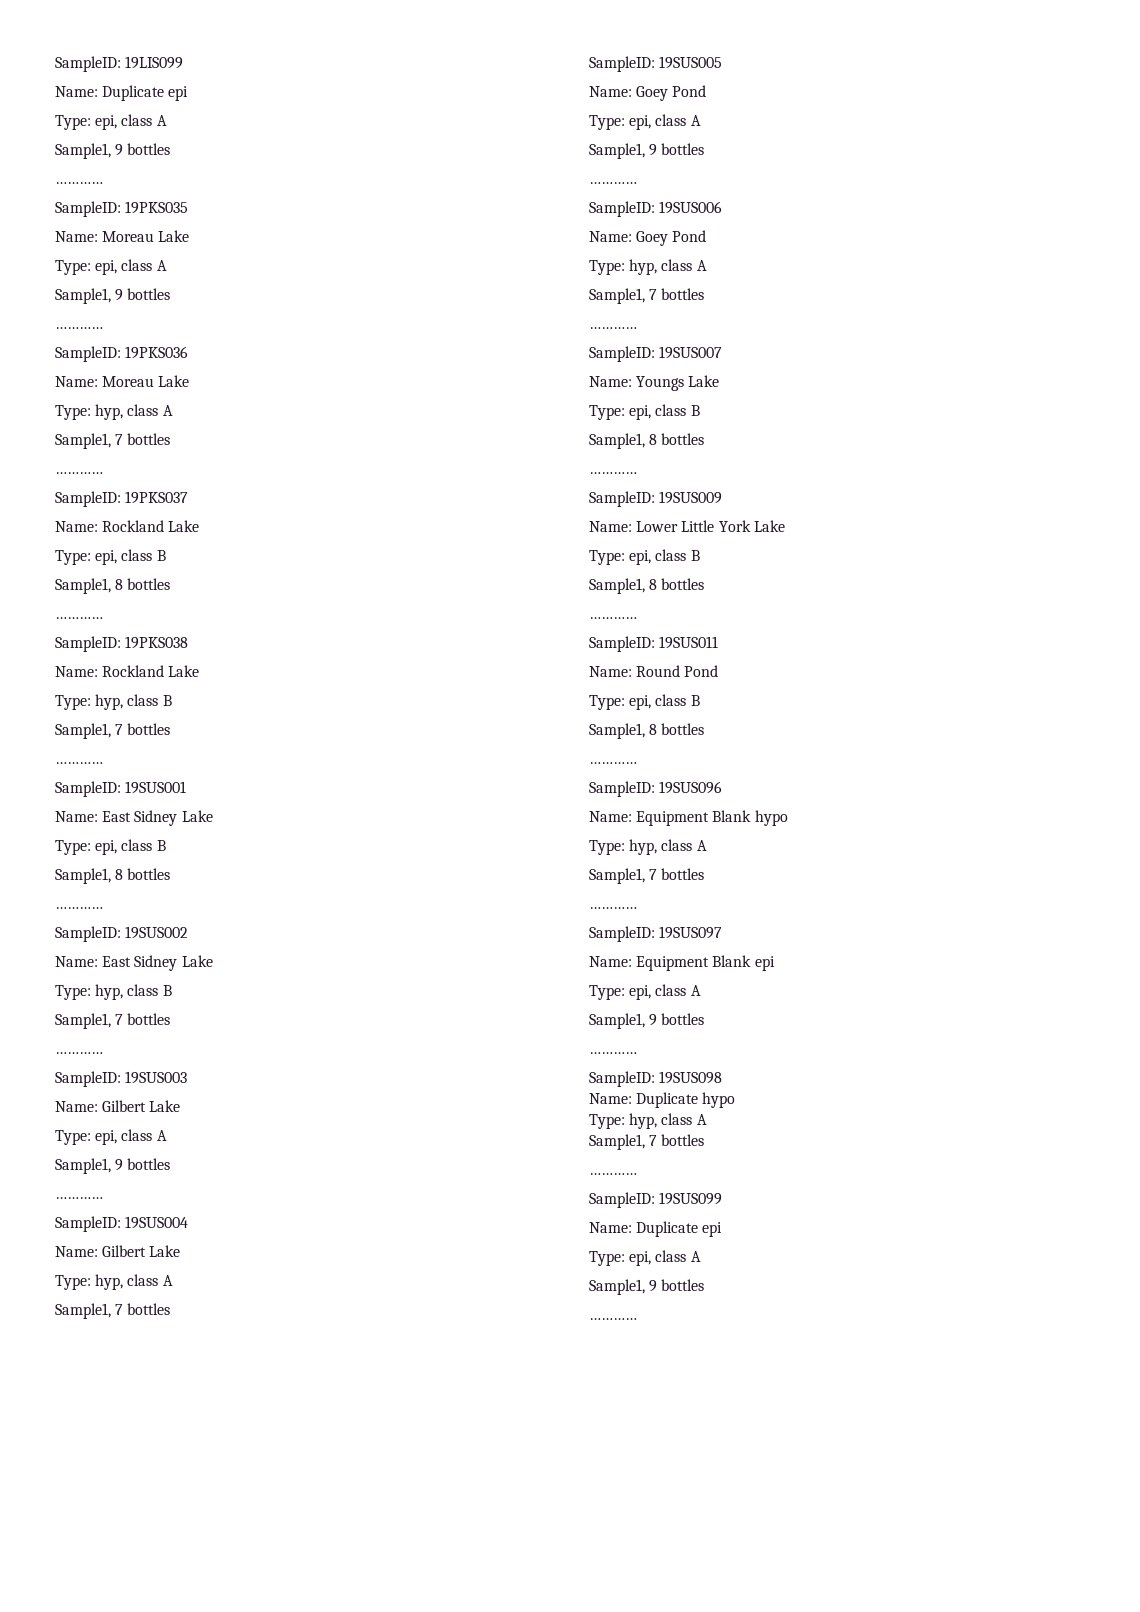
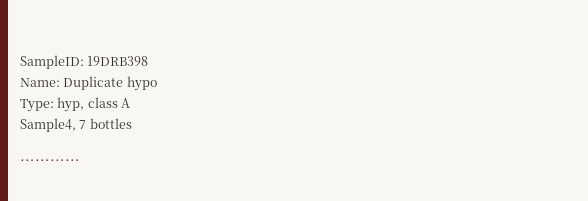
- SampleID: 19LIS099
- Name: Duplicate epi
- Type: epi, class A
- Sample1, 9 bottles
- …………
- SampleID: 19PKS035
- Name: Moreau Lake
- Type: epi, class A
- Sample1, 9 bottles
- …………
- SampleID: 19PKS036
- Name: Moreau Lake
- Type: hyp, class A
- Sample1, 7 bottles
- …………
- SampleID: 19PKS037
- Name: Rockland Lake
- Type: epi, class B
- Sample1, 8 bottles
- …………
- SampleID: 19PKS038
- Name: Rockland Lake
- Type: hyp, class B
- Sample1, 7 bottles
- …………
- SampleID: 19SUS001
- Name: East Sidney Lake
- Type: epi, class B
- Sample1, 8 bottles
- …………
- SampleID: 19SUS002
- Name: East Sidney Lake
- Type: hyp, class B
- Sample1, 7 bottles
- …………
- SampleID: 19SUS003
- Name: Gilbert Lake
- Type: epi, class A
- Sample1, 9 bottles
- …………
- SampleID: 19SUS004
- Name: Gilbert Lake
- Type: hyp, class A
- Sample1, 7 bottles
- SampleID: 19SUS005
- Name: Goey Pond
- Type: epi, class A
- Sample1, 9 bottles
- …………
- SampleID: 19SUS006
- Name: Goey Pond
- Type: hyp, class A
- Sample1, 7 bottles
- …………
- SampleID: 19SUS007
- Name: Youngs Lake
- Type: epi, class B
- Sample1, 8 bottles
- …………
- SampleID: 19SUS009
- Name: Lower Little York Lake
- Type: epi, class B
- Sample1, 8 bottles
- …………
- SampleID: 19SUS011
- Name: Round Pond
- Type: epi, class B
- Sample1, 8 bottles
- …………
- SampleID: 19SUS096
- Name: Equipment Blank hypo
- Type: hyp, class A
- Sample1, 7 bottles
- …………
- SampleID: 19SUS097
- Name: Equipment Blank epi
- Type: epi, class A
- Sample1, 9 bottles
- …………
- SampleID: 19SUS098
+ SampleID: 19DRB398
  Name: Duplicate hypo
  Type: hyp, class A
- Sample1, 7 bottles
- …………
- SampleID: 19SUS099
- Name: Duplicate epi
- Type: epi, class A
- Sample1, 9 bottles
+ Sample4, 7 bottles

